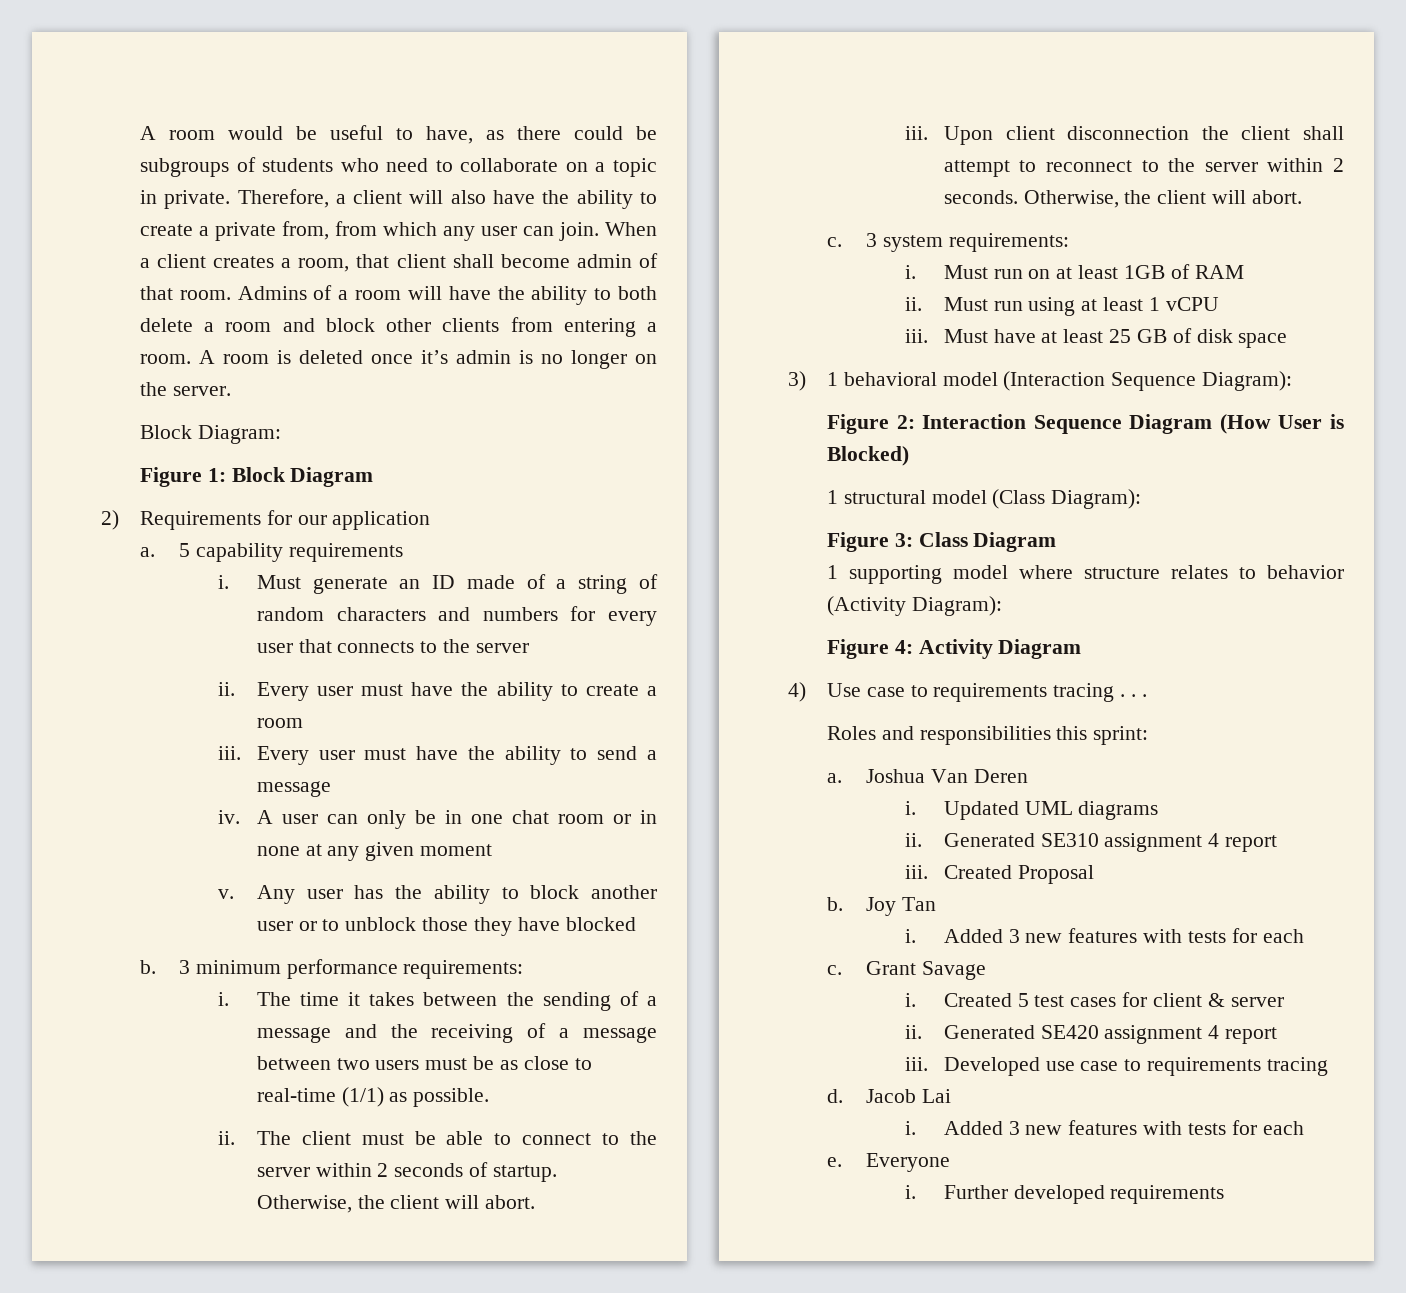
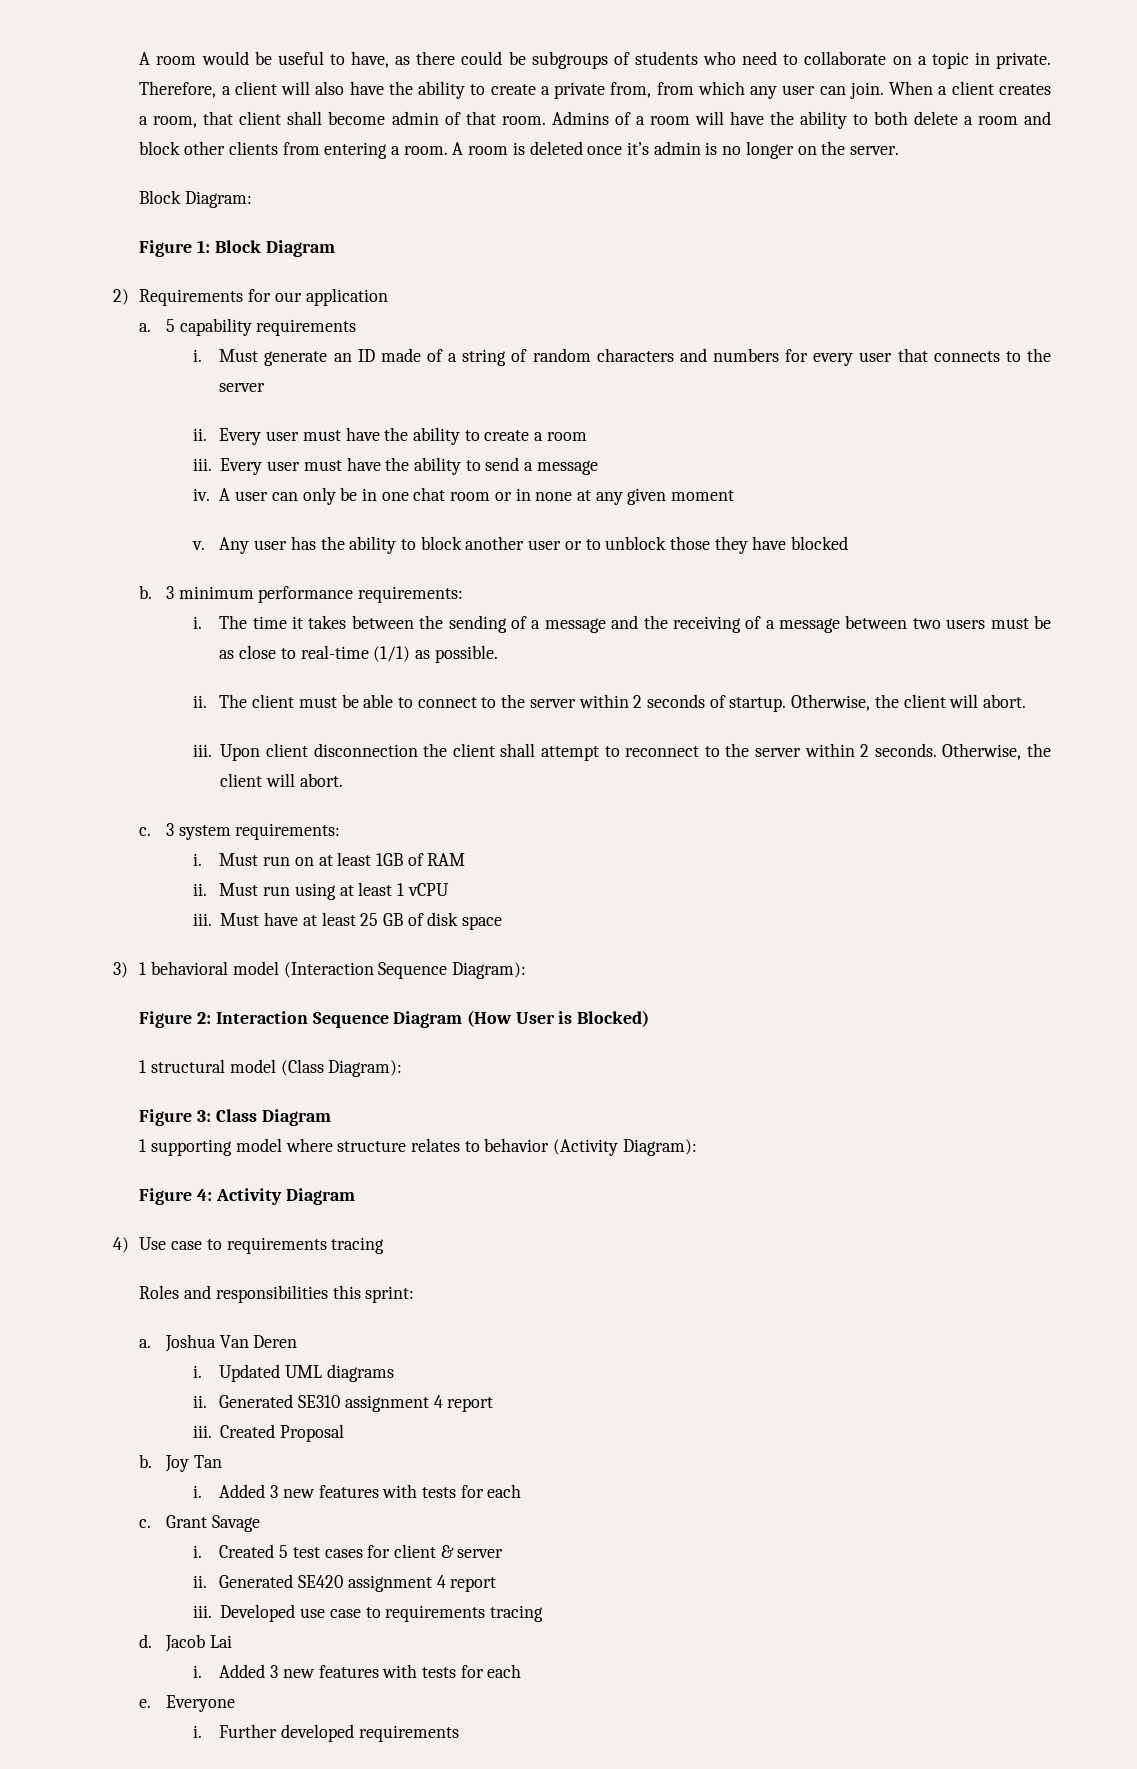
- 4) Use case to requirements tracing . . .
+ 4) Use case to requirements tracing

